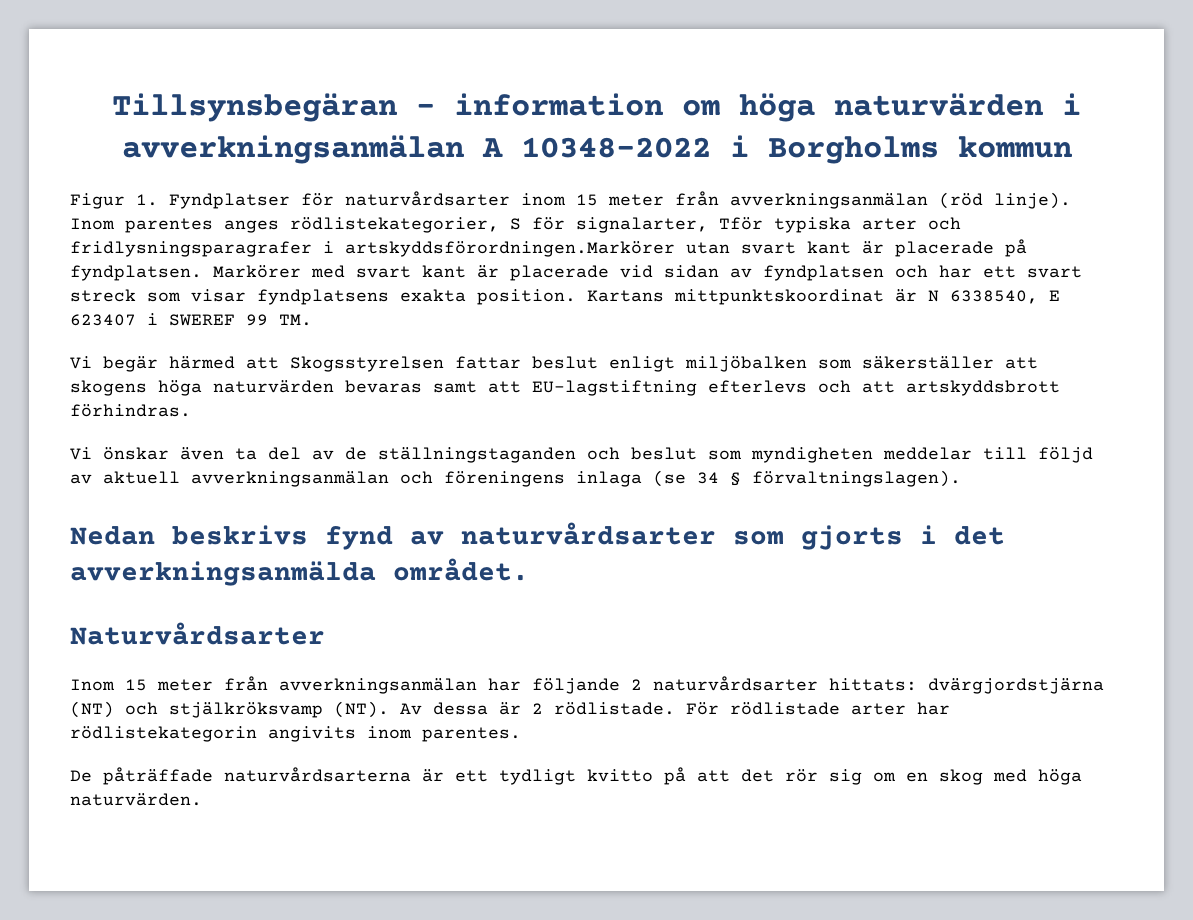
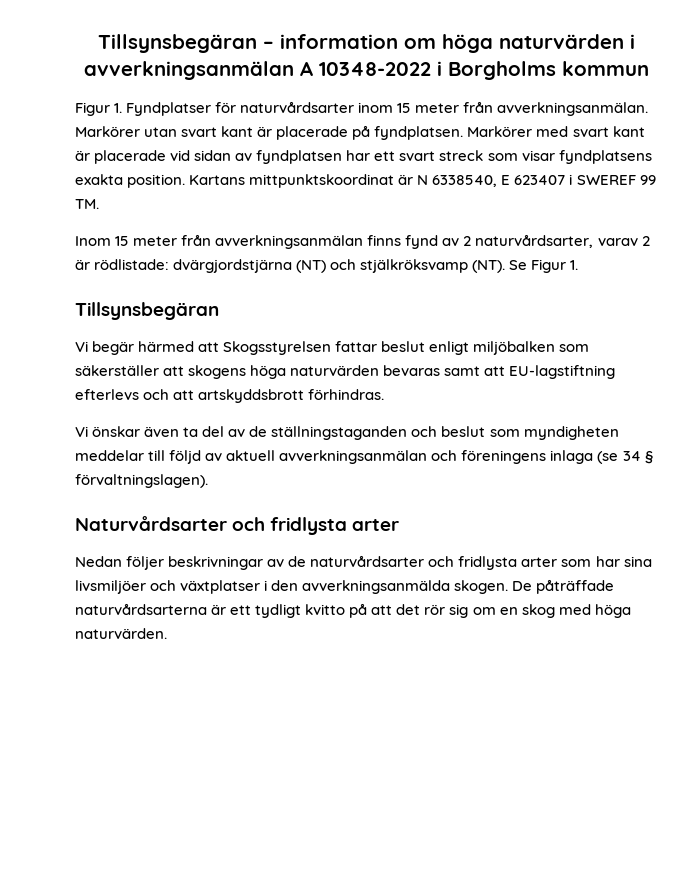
- Figur 1. Fyndplatser för naturvårdsarter inom 15 meter från avverkningsanmälan (röd linje). Inom parentes anges rödlistekategorier, S för signalarter, Tför typiska arter och fridlysningsparagrafer i artskyddsförordningen.Markörer utan svart kant är placerade på fyndplatsen.
+ Figur 1. Fyndplatser för naturvårdsarter inom 15 meter från avverkningsanmälan. Markörer utan svart kant är placerade på fyndplatsen.
- Markörer med svart kant är placerade vid sidan av fyndplatsen och har ett svart streck som visar fyndplatsens exakta position.
+ Markörer med svart kant är placerade vid sidan av fyndplatsen har ett svart streck som visar fyndplatsens exakta position.
+ Inom 15 meter från avverkningsanmälan finns fynd av 2 naturvårdsarter, varav 2 är rödlistade: dvärgjordstjärna (NT) och stjälkröksvamp (NT). Se Figur 1.
+ Tillsynsbegäran
- Nedan beskrivs fynd av naturvårdsarter som gjorts i det avverkningsanmälda området.
- Naturvårdsarter
- Inom 15 meter från avverkningsanmälan har följande 2 naturvårdsarter hittats: dvärgjordstjärna (NT) och stjälkröksvamp (NT). Av dessa är 2 rödlistade. För rödlistade arter har rödlistekategorin angivits inom parentes.
- De påträffade naturvårdsarterna är ett tydligt kvitto på att det rör sig om en skog med höga naturvärden.
+ Naturvårdsarter och fridlysta arter
+ Nedan följer beskrivningar av de naturvårdsarter och fridlysta arter som har sina livsmiljöer och växtplatser i den avverkningsanmälda skogen. De påträffade naturvårdsarterna är ett tydligt kvitto på att det rör sig om en skog med höga naturvärden.

